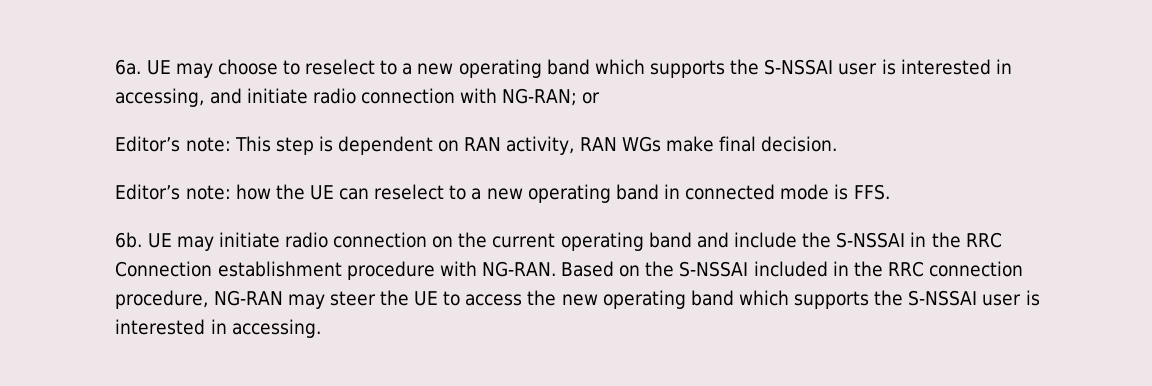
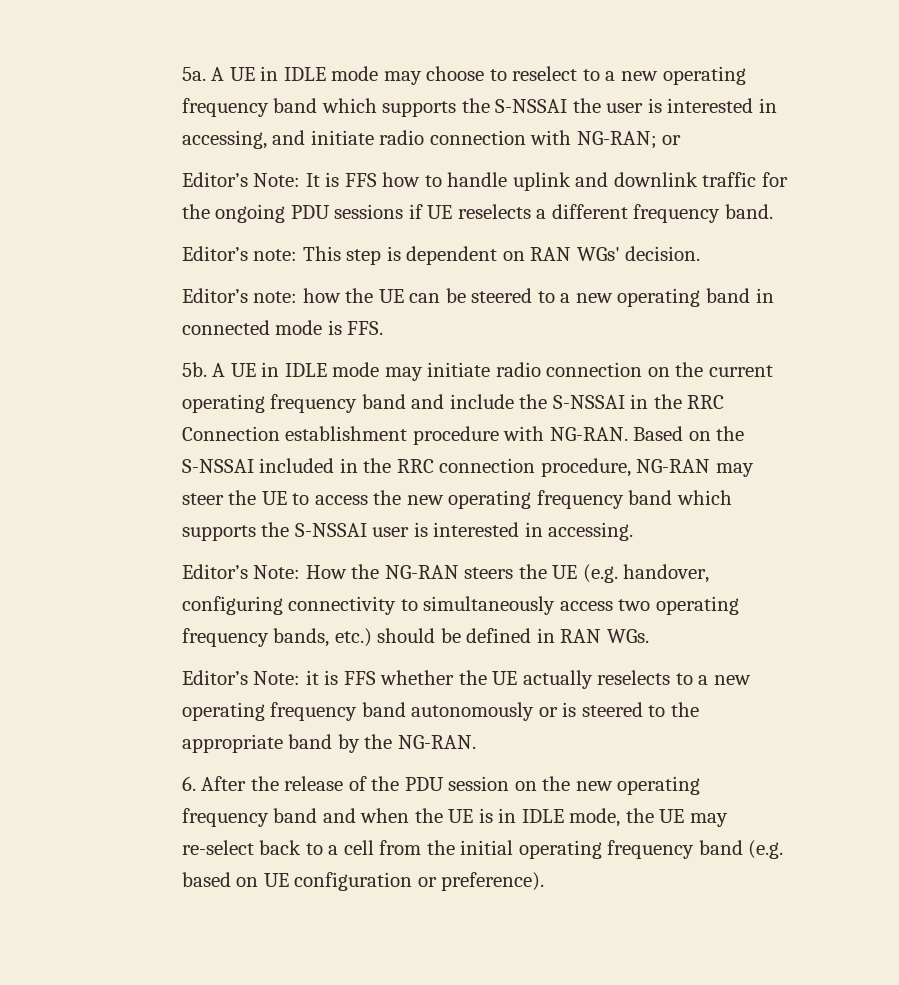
- 6a. UE may choose to reselect to a new operating band which supports the S-NSSAI user is interested in accessing, and initiate radio connection with NG-RAN; or
+ 5a. A UE in IDLE mode may choose to reselect to a new operating frequency band which supports the S-NSSAI the user is interested in accessing, and initiate radio connection with NG-RAN; or
+ Editor’s Note: It is FFS how to handle uplink and downlink traffic for the ongoing PDU sessions if UE reselects a different frequency band.
- Editor’s note: This step is dependent on RAN activity, RAN WGs make final decision.
+ Editor’s note: This step is dependent on RAN WGs' decision.
- Editor’s note: how the UE can reselect to a new operating band in connected mode is FFS.
+ Editor’s note: how the UE can be steered to a new operating band in connected mode is FFS.
- 6b. UE may initiate radio connection on the current operating band and include the S-NSSAI in the RRC Connection establishment procedure with NG-RAN.
+ 5b. A UE in IDLE mode may initiate radio connection on the current operating frequency band and include the S-NSSAI in the RRC Connection establishment procedure with NG-RAN.
- Based on the S-NSSAI included in the RRC connection procedure, NG-RAN may steer the UE to access the new operating band which supports the S-NSSAI user is interested in accessing.
+ Based on the S-NSSAI included in the RRC connection procedure, NG-RAN may steer the UE to access the new operating frequency band which supports the S-NSSAI user is interested in accessing.
+ Editor’s Note: How the NG-RAN steers the UE (e.g. handover, configuring connectivity to simultaneously access two operating frequency bands, etc.) should be defined in RAN WGs.
+ Editor’s Note: it is FFS whether the UE actually reselects to a new operating frequency band autonomously or is steered to the appropriate band by the NG-RAN.
+ 6. After the release of the PDU session on the new operating frequency band and when the UE is in IDLE mode, the UE may re-select back to a cell from the initial operating frequency band (e.g. based on UE configuration or preference).

